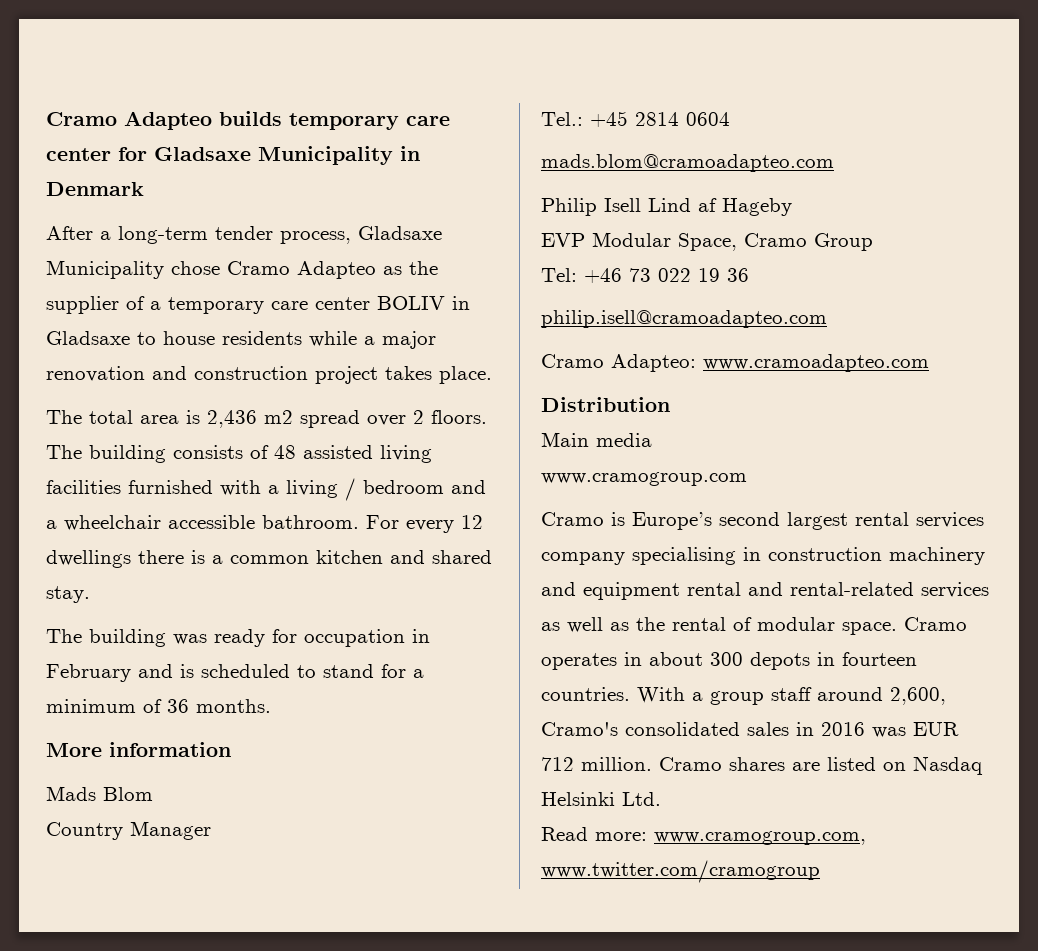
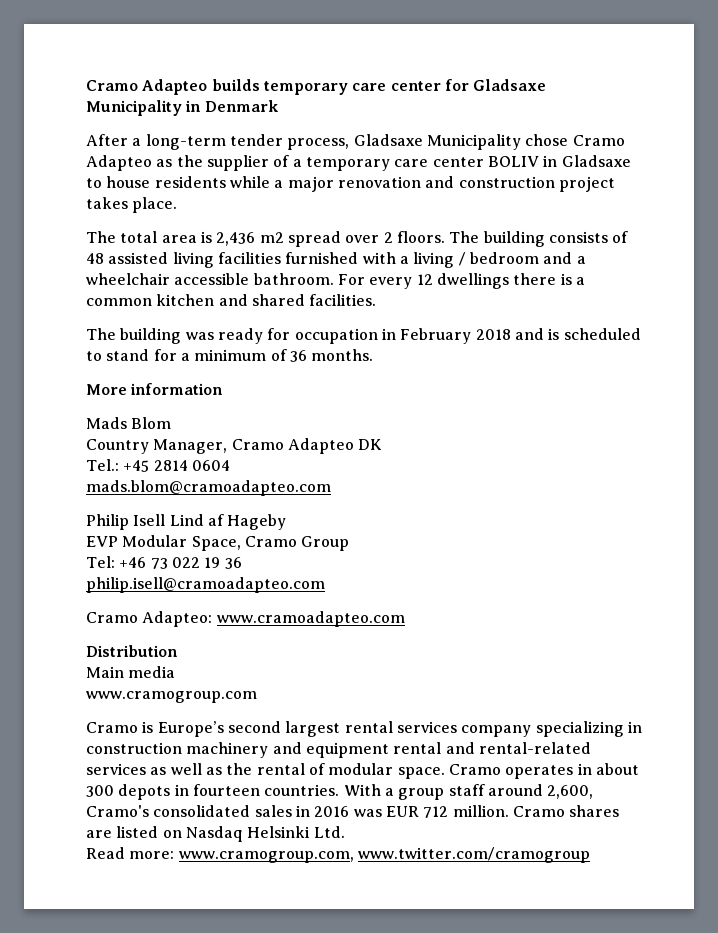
- For every 12 dwellings there is a common kitchen and shared stay.
+ For every 12 dwellings there is a common kitchen and shared facilities.
- The building was ready for occupation in February and is scheduled to stand for a minimum of 36 months.
+ The building was ready for occupation in February 2018 and is scheduled to stand for a minimum of 36 months.
- Country Manager
+ Country Manager, Cramo Adapteo DK
- Cramo is Europe’s second largest rental services company specialising in construction machinery and equipment rental and rental-related services as well as the rental of modular space.
+ Cramo is Europe’s second largest rental services company specializing in construction machinery and equipment rental and rental-related services as well as the rental of modular space.

